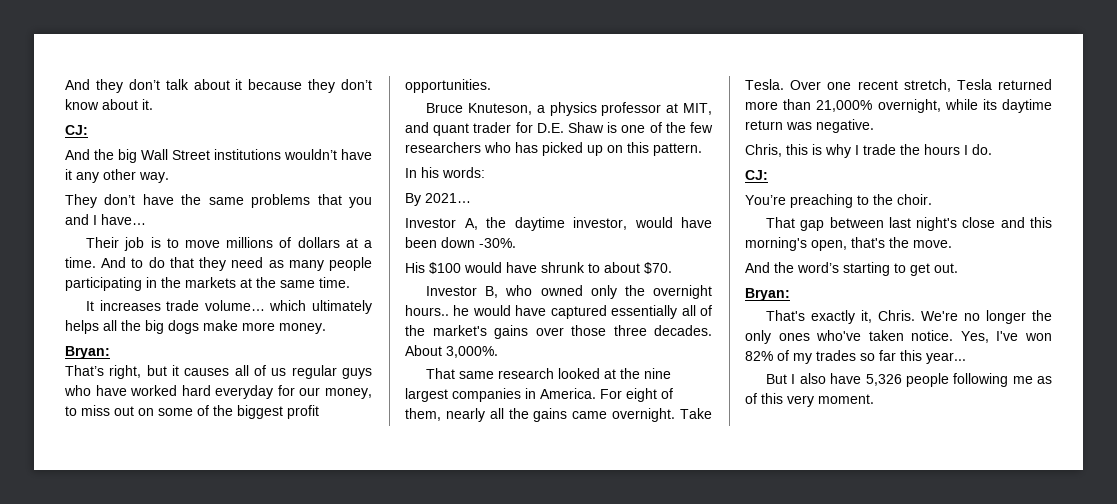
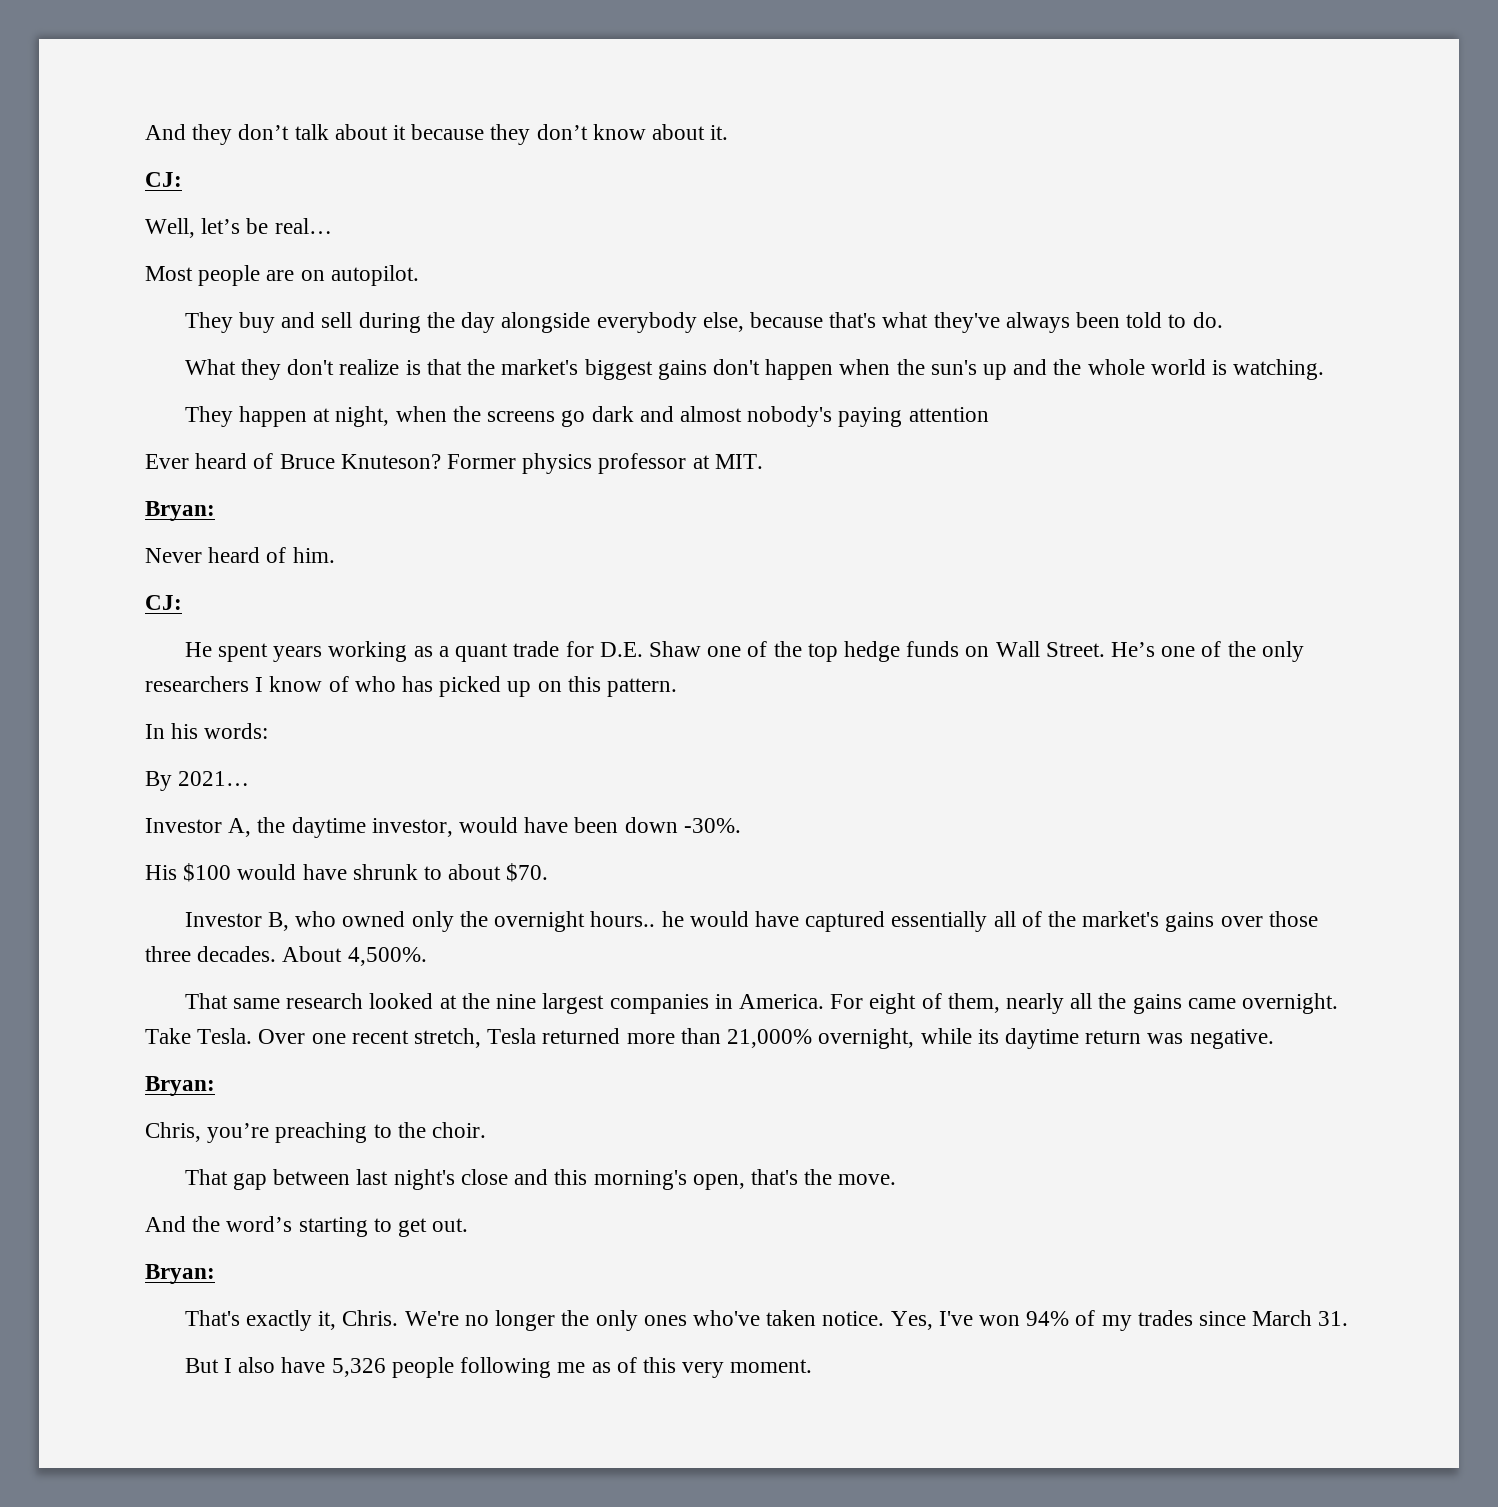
- And the big Wall Street institutions wouldn’t have it any other way.
- They don’t have the same problems that you and I have…
- Their job is to move millions of dollars at a time. And to do that they need as many people participating in the markets at the same time.
- It increases trade volume… which ultimately helps all the big dogs make more money.
+ Well, let’s be real…
+ Most people are on autopilot.
+ They buy and sell during the day alongside everybody else, because that's what they've always been told to do.
+ What they don't realize is that the market's biggest gains don't happen when the sun's up and the whole world is watching.
+ They happen at night, when the screens go dark and almost nobody's paying attention
+ Ever heard of Bruce Knuteson? Former physics professor at MIT.
  Bryan:
- That’s right, but it causes all of us regular guys who have worked hard everyday for our money, to miss out on some of the biggest profit opportunities.
- Bruce Knuteson, a physics professor at MIT, and quant trader for D.E. Shaw is one of the few researchers who has picked up on this pattern.
+ Never heard of him.
+ CJ:
+ He spent years working as a quant trade for D.E. Shaw one of the top hedge funds on Wall Street. He’s one of the only researchers I know of who has picked up on this pattern.
- About 3,000%.
+ About 4,500%.
  Over one recent stretch, Tesla returned more than 21,000% overnight, while its daytime return was negative.
+ Bryan:
- Chris, this is why I trade the hours I do.
- CJ:
- You’re preaching to the choir.
+ Chris, you’re preaching to the choir.
- Yes, I've won 82% of my trades so far this year...
+ Yes, I've won 94% of my trades since March 31.

